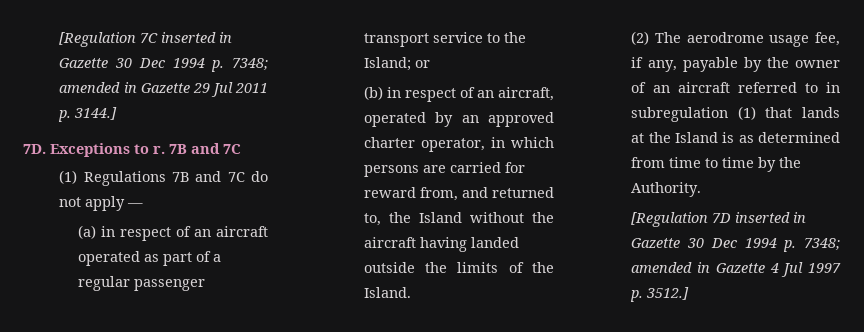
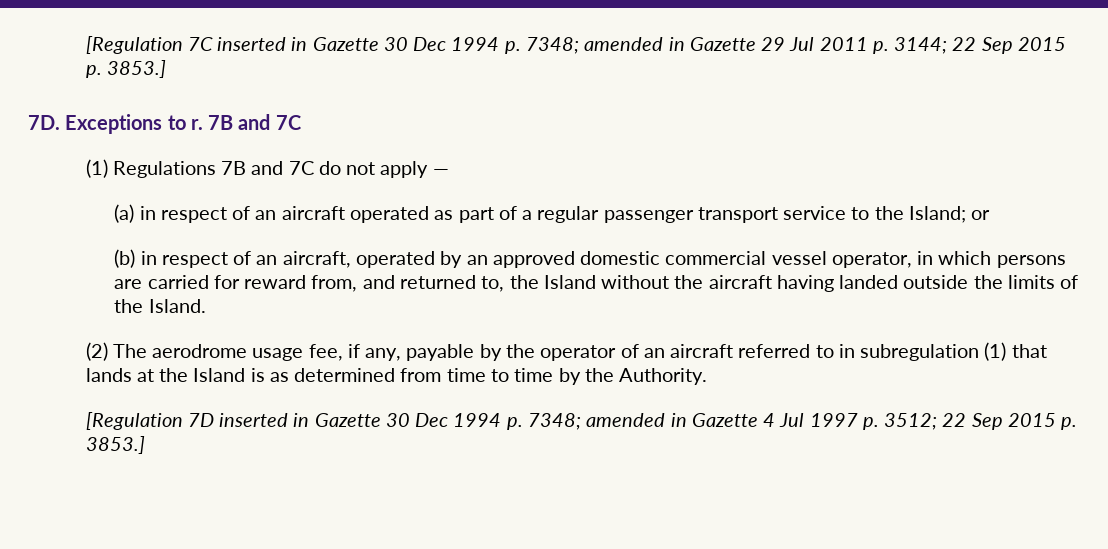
- [Regulation 7C inserted in Gazette 30 Dec 1994 p. 7348; amended in Gazette 29 Jul 2011 p. 3144.]
+ [Regulation 7C inserted in Gazette 30 Dec 1994 p. 7348; amended in Gazette 29 Jul 2011 p. 3144; 22 Sep 2015 p. 3853.]
- (b) in respect of an aircraft, operated by an approved charter operator, in which persons are carried for reward from, and returned to, the Island without the aircraft having landed outside the limits of the Island.
+ (b) in respect of an aircraft, operated by an approved domestic commercial vessel operator, in which persons are carried for reward from, and returned to, the Island without the aircraft having landed outside the limits of the Island.
- (2) The aerodrome usage fee, if any, payable by the owner of an aircraft referred to in subregulation (1) that lands at the Island is as determined from time to time by the Authority.
+ (2) The aerodrome usage fee, if any, payable by the operator of an aircraft referred to in subregulation (1) that lands at the Island is as determined from time to time by the Authority.
- [Regulation 7D inserted in Gazette 30 Dec 1994 p. 7348; amended in Gazette 4 Jul 1997 p. 3512.]
+ [Regulation 7D inserted in Gazette 30 Dec 1994 p. 7348; amended in Gazette 4 Jul 1997 p. 3512; 22 Sep 2015 p. 3853.]

